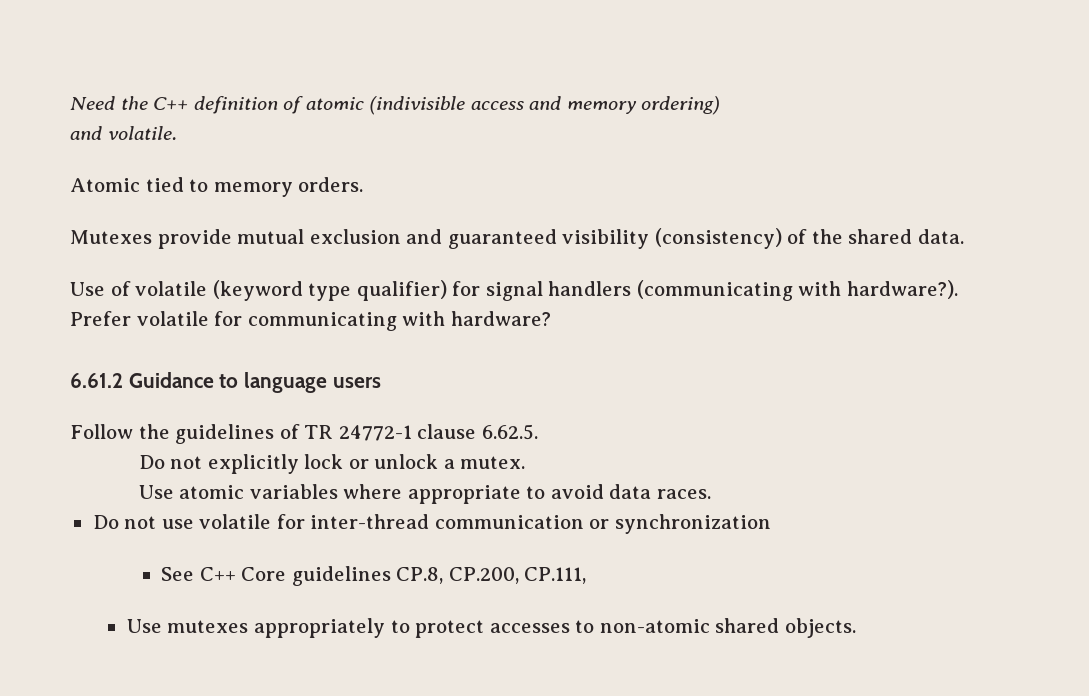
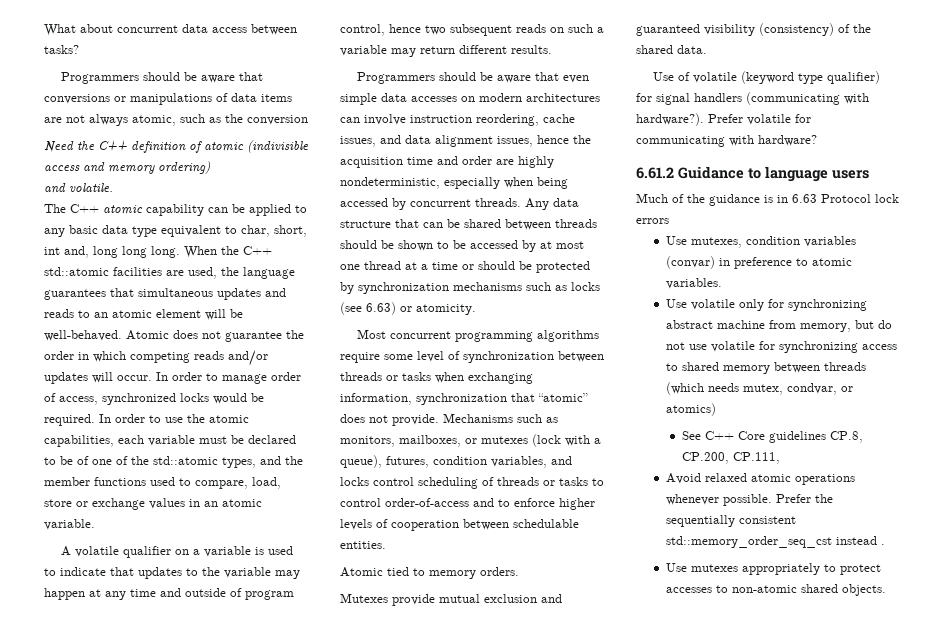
+ What about concurrent data access between tasks?
+ Programmers should be aware that conversions or manipulations of data items are not always atomic, such as the conversion
+ The C++ atomic capability can be applied to any basic data type equivalent to char, short, int and, long long long. When the C++ std::atomic facilities are used, the language guarantees that simultaneous updates and reads to an atomic element will be well-behaved. Atomic does not guarantee the order in which competing reads and/or updates will occur. In order to manage order of access, synchronized locks would be required. In order to use the atomic capabilities, each variable must be declared to be of one of the std::atomic types, and the member functions used to compare, load, store or exchange values in an atomic variable.
+ A volatile qualifier on a variable is used to indicate that updates to the variable may happen at any time and outside of program control, hence two subsequent reads on such a variable may return different results.
+ Programmers should be aware that even simple data accesses on modern architectures can involve instruction reordering, cache issues, and data alignment issues, hence the acquisition time and order are highly nondeterministic, especially when being accessed by concurrent threads. Any data structure that can be shared between threads should be shown to be accessed by at most one thread at a time or should be protected by synchronization mechanisms such as locks (see 6.63) or atomicity.
+ Most concurrent programming algorithms require some level of synchronization between threads or tasks when exchanging information, synchronization that “atomic” does not provide. Mechanisms such as monitors, mailboxes, or mutexes (lock with a queue), futures, condition variables, and locks control scheduling of threads or tasks to control order-of-access and to enforce higher levels of cooperation between schedulable entities.
- Follow the guidelines of TR 24772-1 clause 6.62.5.
- Do not explicitly lock or unlock a mutex.
- Use atomic variables where appropriate to avoid data races.
- Do not use volatile for inter-thread communication or synchronization
+ Much of the guidance is in 6.63 Protocol lock errors
+ Use mutexes, condition variables (convar) in preference to atomic variables.
+ Use volatile only for synchronizing abstract machine from memory, but do not use volatile for synchronizing access to shared memory between threads (which needs mutex, condvar, or atomics)
+ Avoid relaxed atomic operations whenever possible. Prefer the sequentially consistent std::memory_order_seq_cst instead .

